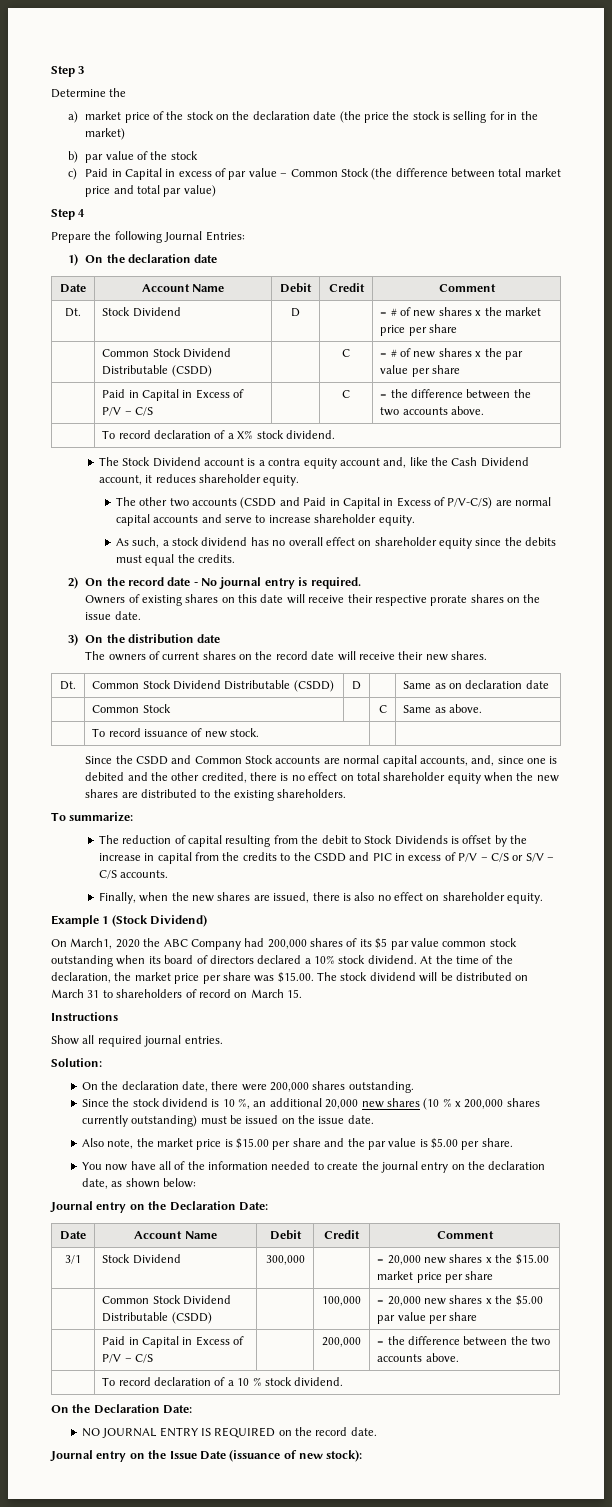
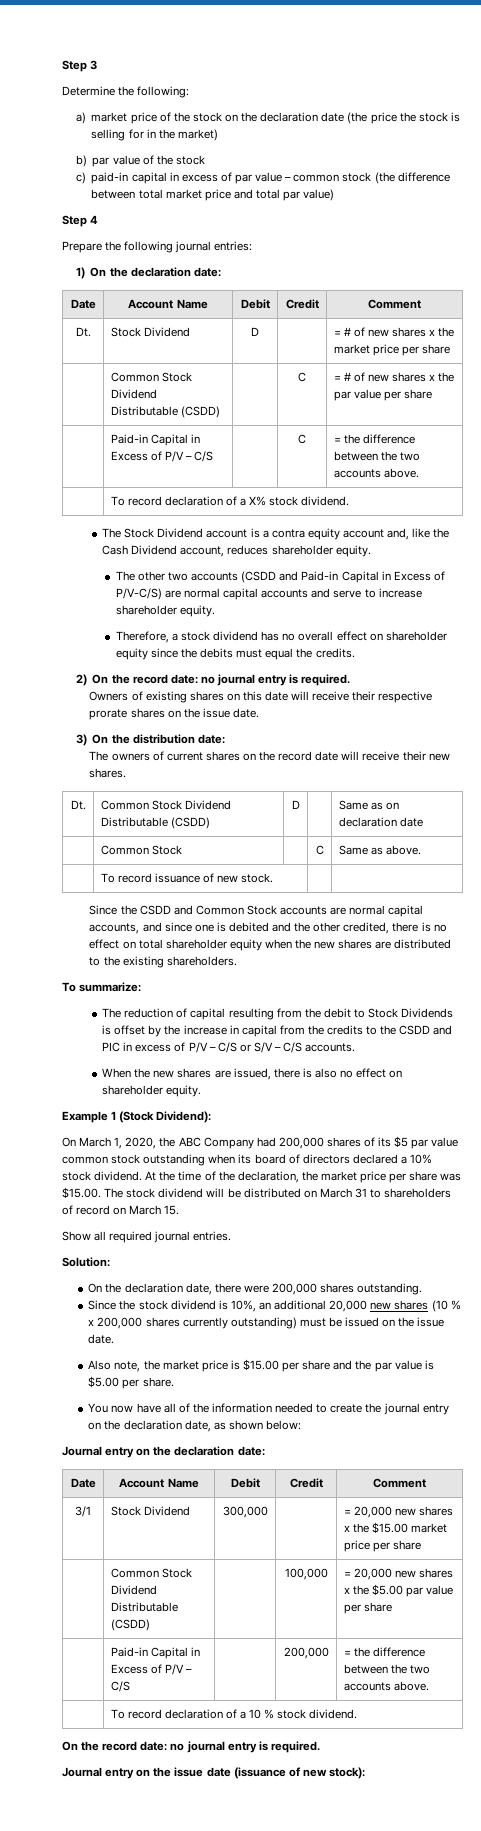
- Determine the
+ Determine the following:
- c) Paid in Capital in excess of par value – Common Stock (the difference between total market price and total par value)
+ c) paid-in capital in excess of par value – common stock (the difference between total market price and total par value)
- Prepare the following Journal Entries:
+ Prepare the following journal entries:
- 1) On the declaration date
+ 1) On the declaration date:
- | Paid in Capital in Excess of P/V – C/S | | C | = the difference between the two accounts above.
+ | Paid-in Capital in Excess of P/V – C/S | | C | = the difference between the two accounts above.
- The Stock Dividend account is a contra equity account and, like the Cash Dividend account, it reduces shareholder equity.
+ The Stock Dividend account is a contra equity account and, like the Cash Dividend account, reduces shareholder equity.
- The other two accounts (CSDD and Paid in Capital in Excess of P/V-C/S) are normal capital accounts and serve to increase shareholder equity.
+ The other two accounts (CSDD and Paid-in Capital in Excess of P/V-C/S) are normal capital accounts and serve to increase shareholder equity.
- As such, a stock dividend has no overall effect on shareholder equity since the debits must equal the credits.
+ Therefore, a stock dividend has no overall effect on shareholder equity since the debits must equal the credits.
- 2) On the record date - No journal entry is required.
+ 2) On the record date: no journal entry is required.
- 3) On the distribution date
+ 3) On the distribution date:
- Since the CSDD and Common Stock accounts are normal capital accounts, and, since one is debited and the other credited, there is no effect on total shareholder equity when the new shares are distributed to the existing shareholders.
+ Since the CSDD and Common Stock accounts are normal capital accounts, and since one is debited and the other credited, there is no effect on total shareholder equity when the new shares are distributed to the existing shareholders.
- Finally, when the new shares are issued, there is also no effect on shareholder equity.
+ When the new shares are issued, there is also no effect on shareholder equity.
- Example 1 (Stock Dividend)
- On March1, 2020 the ABC Company had 200,000 shares of its $5 par value common stock outstanding when its board of directors declared a 10% stock dividend.
+ Example 1 (Stock Dividend):
+ On March 1, 2020, the ABC Company had 200,000 shares of its $5 par value common stock outstanding when its board of directors declared a 10% stock dividend.
- Instructions
- Since the stock dividend is 10 %, an additional 20,000 new shares (10 % x 200,000 shares currently outstanding) must be issued on the issue date.
+ Since the stock dividend is 10%, an additional 20,000 new shares (10 % x 200,000 shares currently outstanding) must be issued on the issue date.
- Journal entry on the Declaration Date:
+ Journal entry on the declaration date:
- | Paid in Capital in Excess of P/V – C/S | | 200,000 | = the difference between the two accounts above.
+ | Paid-in Capital in Excess of P/V – C/S | | 200,000 | = the difference between the two accounts above.
  | To record declaration of a 10 % stock dividend.
- On the Declaration Date:
- NO JOURNAL ENTRY IS REQUIRED on the record date.
- Journal entry on the Issue Date (issuance of new stock):
+ On the record date: no journal entry is required.
+ Journal entry on the issue date (issuance of new stock):

